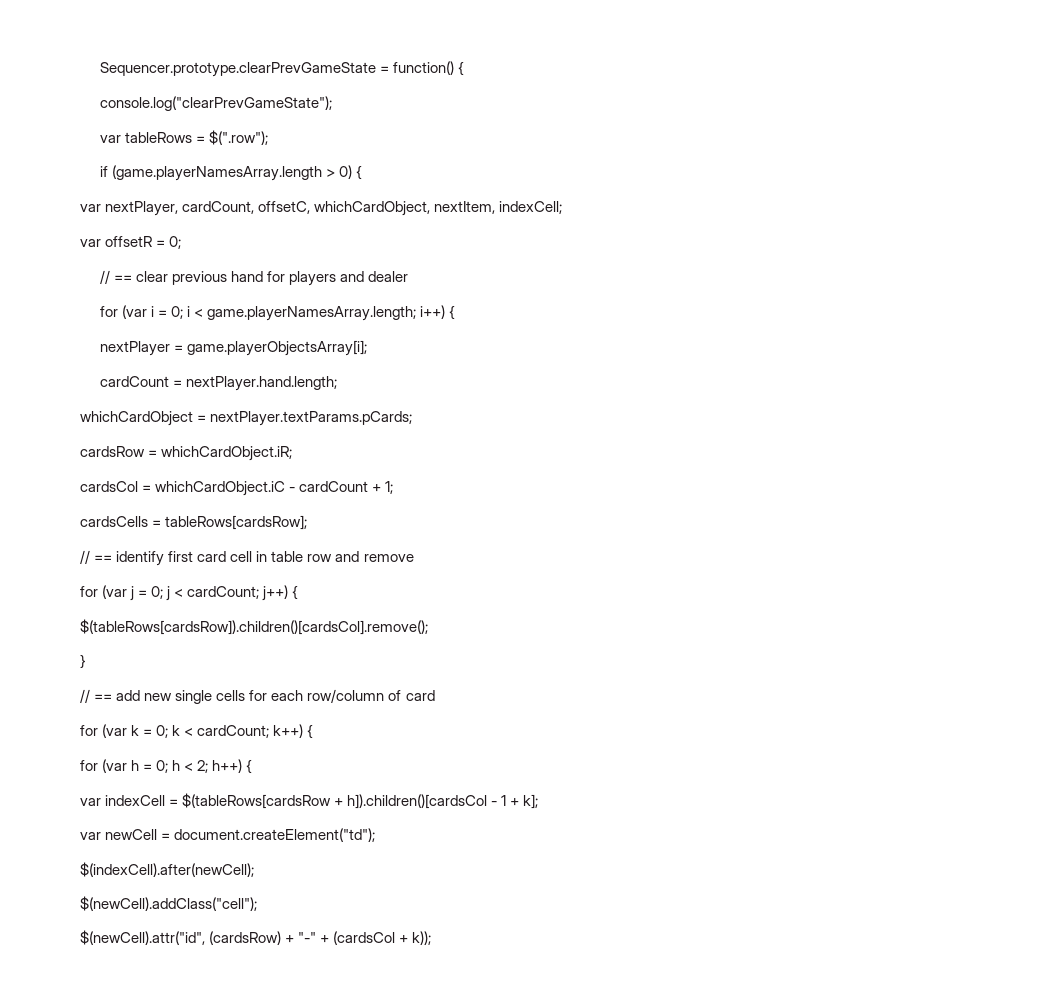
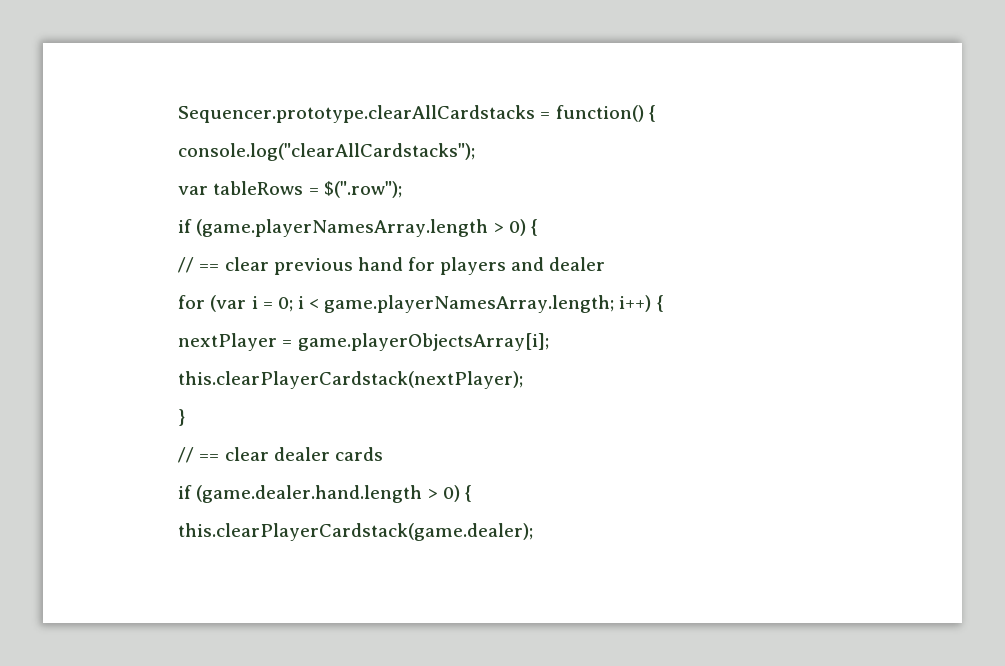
- Sequencer.prototype.clearPrevGameState = function() {
+ Sequencer.prototype.clearAllCardstacks = function() {
- console.log("clearPrevGameState");
+ console.log("clearAllCardstacks");
- var nextPlayer, cardCount, offsetC, whichCardObject, nextItem, indexCell;
- var offsetR = 0;
- cardCount = nextPlayer.hand.length;
- whichCardObject = nextPlayer.textParams.pCards;
- cardsRow = whichCardObject.iR;
- cardsCol = whichCardObject.iC - cardCount + 1;
- cardsCells = tableRows[cardsRow];
- // == identify first card cell in table row and remove
- for (var j = 0; j < cardCount; j++) {
- $(tableRows[cardsRow]).children()[cardsCol].remove();
+ this.clearPlayerCardstack(nextPlayer);
  }
- // == add new single cells for each row/column of card
- for (var k = 0; k < cardCount; k++) {
- for (var h = 0; h < 2; h++) {
- var indexCell = $(tableRows[cardsRow + h]).children()[cardsCol - 1 + k];
- var newCell = document.createElement("td");
- $(indexCell).after(newCell);
- $(newCell).addClass("cell");
- $(newCell).attr("id", (cardsRow) + "-" + (cardsCol + k));
+ // == clear dealer cards
+ if (game.dealer.hand.length > 0) {
+ this.clearPlayerCardstack(game.dealer);

